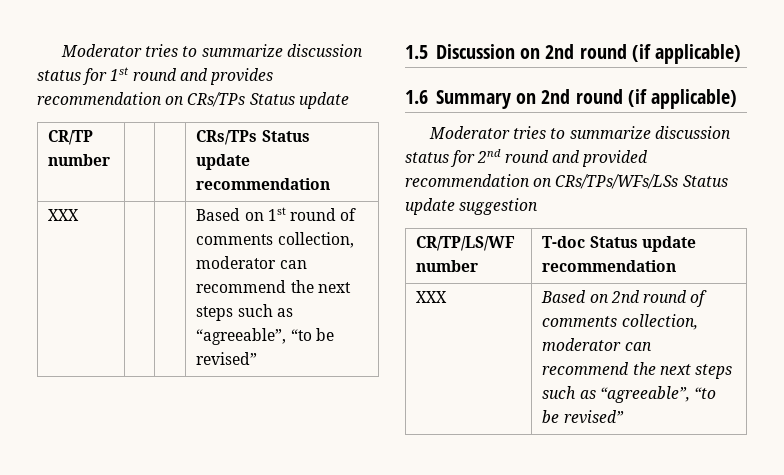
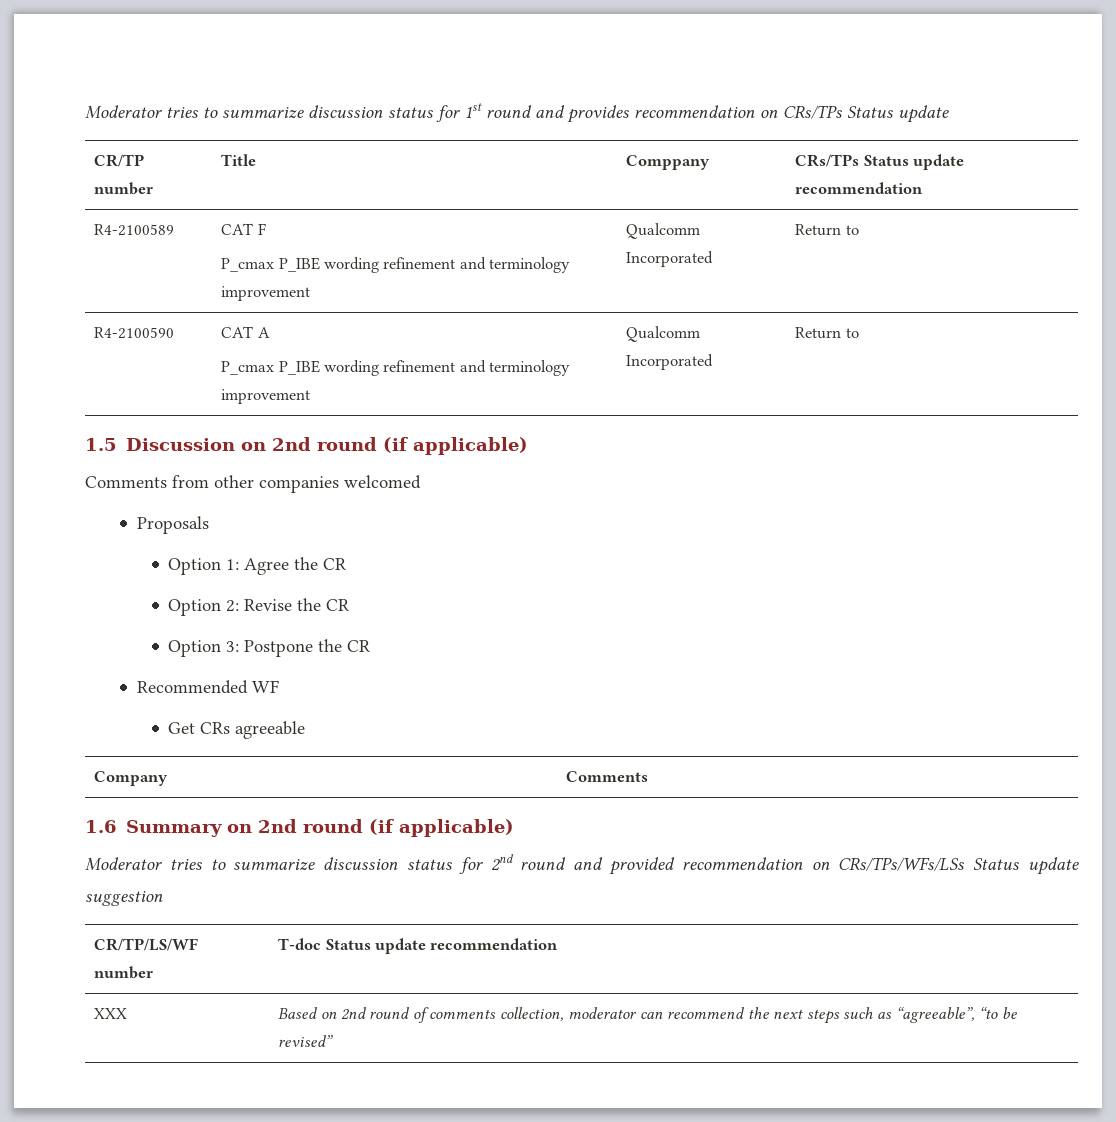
- CR/TP number | | | CRs/TPs Status update recommendation
+ CR/TP number | Title | Comppany | CRs/TPs Status update recommendation
- XXX | | | Based on 1st round of comments collection, moderator can recommend the next steps such as “agreeable”, “to be revised”
+ R4-2100589 | CAT F
+ P_cmax P_IBE wording refinement and terminology improvement | Qualcomm Incorporated | Return to
+ R4-2100590 | CAT A
+ P_cmax P_IBE wording refinement and terminology improvement | Qualcomm Incorporated | Return to
+ Comments from other companies welcomed
+ Proposals
+ Option 1: Agree the CR
+ Option 2: Revise the CR
+ Option 3: Postpone the CR
+ Recommended WF
+ Get CRs agreeable
+ Company | Comments

